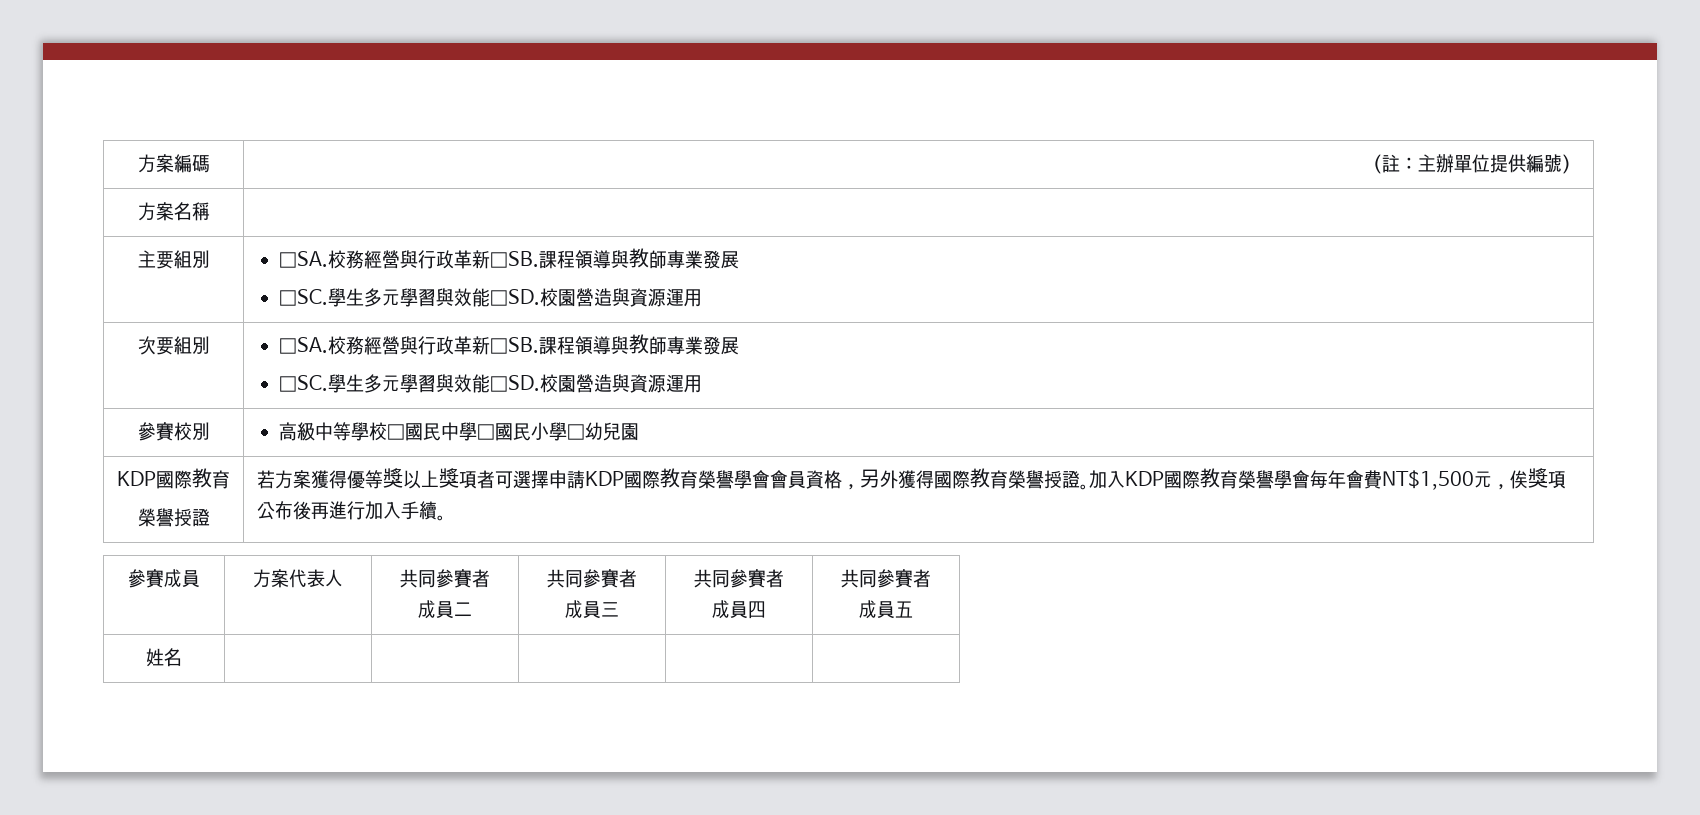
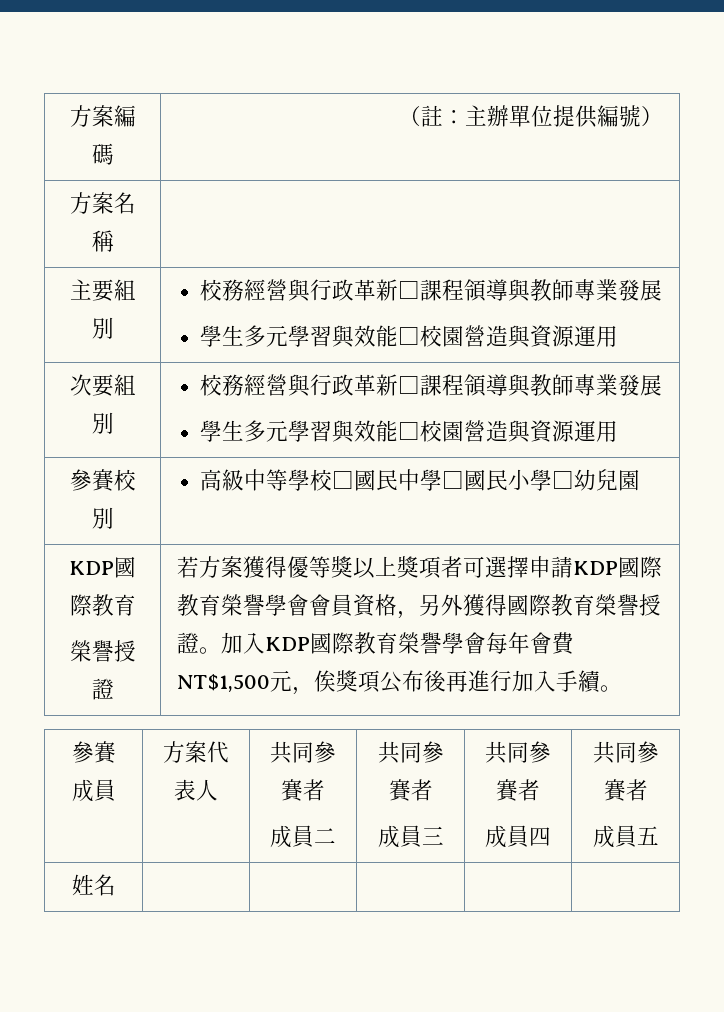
- 主要組別 | □SA.校務經營與行政革新□SB.課程領導與教師專業發展
- □SC.學生多元學習與效能□SD.校園營造與資源運用
+ 主要組別 | 校務經營與行政革新□課程領導與教師專業發展
+ 學生多元學習與效能□校園營造與資源運用
- 次要組別 | □SA.校務經營與行政革新□SB.課程領導與教師專業發展
- □SC.學生多元學習與效能□SD.校園營造與資源運用
+ 次要組別 | 校務經營與行政革新□課程領導與教師專業發展
+ 學生多元學習與效能□校園營造與資源運用

